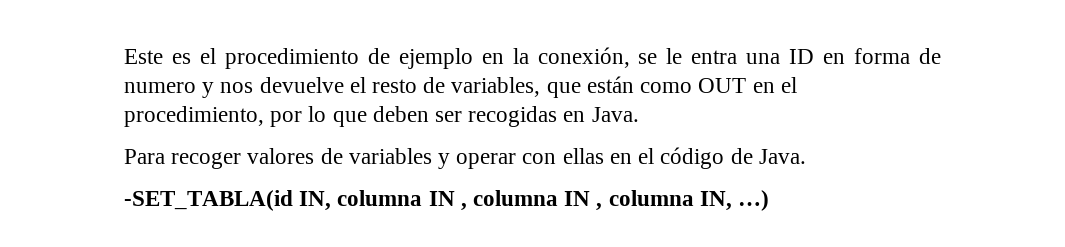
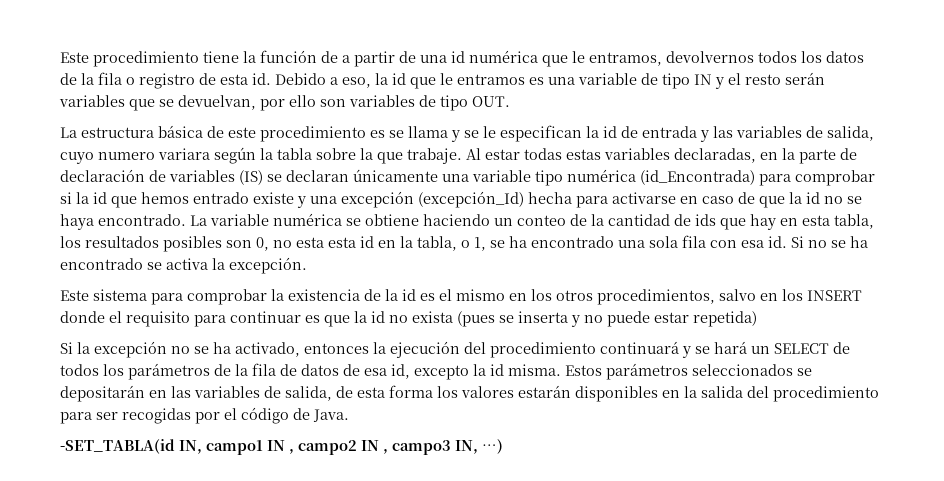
- Este es el procedimiento de ejemplo en la conexión, se le entra una ID en forma de numero y nos devuelve el resto de variables, que están como OUT en el procedimiento, por lo que deben ser recogidas en Java.
- Para recoger valores de variables y operar con ellas en el código de Java.
+ Este procedimiento tiene la función de a partir de una id numérica que le entramos, devolvernos todos los datos de la fila o registro de esta id. Debido a eso, la id que le entramos es una variable de tipo IN y el resto serán variables que se devuelvan, por ello son variables de tipo OUT.
+ La estructura básica de este procedimiento es se llama y se le especifican la id de entrada y las variables de salida, cuyo numero variara según la tabla sobre la que trabaje. Al estar todas estas variables declaradas, en la parte de declaración de variables (IS) se declaran únicamente una variable tipo numérica (id_Encontrada) para comprobar si la id que hemos entrado existe y una excepción (excepción_Id) hecha para activarse en caso de que la id no se haya encontrado. La variable numérica se obtiene haciendo un conteo de la cantidad de ids que hay en esta tabla, los resultados posibles son 0, no esta esta id en la tabla, o 1, se ha encontrado una sola fila con esa id. Si no se ha encontrado se activa la excepción.
+ Este sistema para comprobar la existencia de la id es el mismo en los otros procedimientos, salvo en los INSERT donde el requisito para continuar es que la id no exista (pues se inserta y no puede estar repetida)
+ Si la excepción no se ha activado, entonces la ejecución del procedimiento continuará y se hará un SELECT de todos los parámetros de la fila de datos de esa id, excepto la id misma. Estos parámetros seleccionados se depositarán en las variables de salida, de esta forma los valores estarán disponibles en la salida del procedimiento para ser recogidas por el código de Java.
- -SET_TABLA(id IN, columna IN , columna IN , columna IN, …)
+ -SET_TABLA(id IN, campo1 IN , campo2 IN , campo3 IN, …)

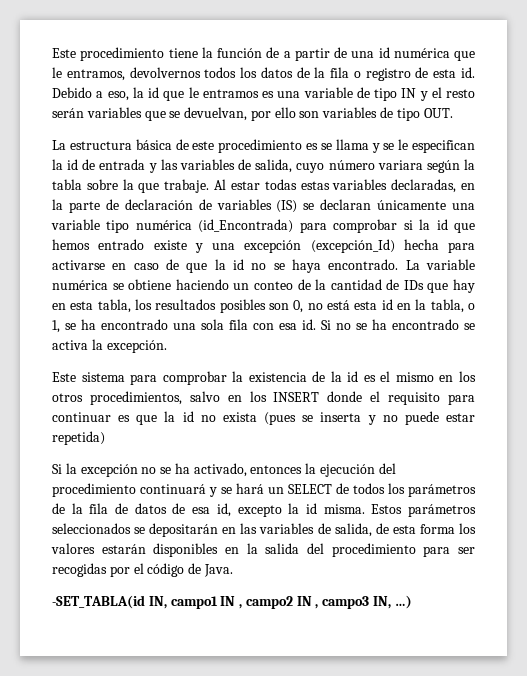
- La estructura básica de este procedimiento es se llama y se le especifican la id de entrada y las variables de salida, cuyo numero variara según la tabla sobre la que trabaje.
+ La estructura básica de este procedimiento es se llama y se le especifican la id de entrada y las variables de salida, cuyo número variara según la tabla sobre la que trabaje.
- La variable numérica se obtiene haciendo un conteo de la cantidad de ids que hay en esta tabla, los resultados posibles son 0, no esta esta id en la tabla, o 1, se ha encontrado una sola fila con esa id.
+ La variable numérica se obtiene haciendo un conteo de la cantidad de IDs que hay en esta tabla, los resultados posibles son 0, no está esta id en la tabla, o 1, se ha encontrado una sola fila con esa id.

